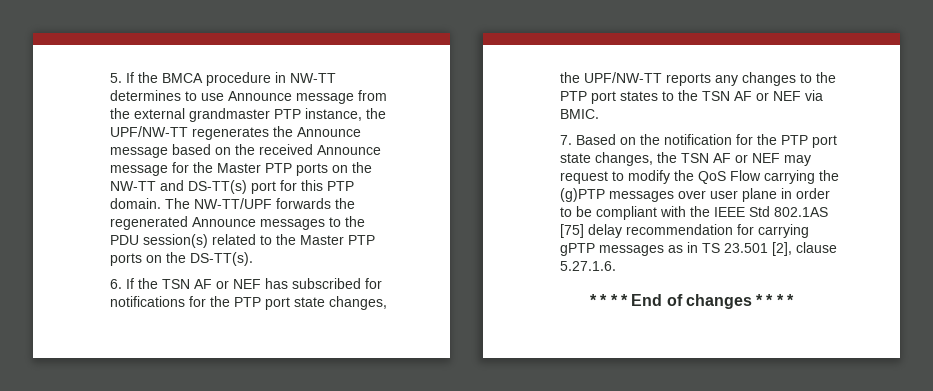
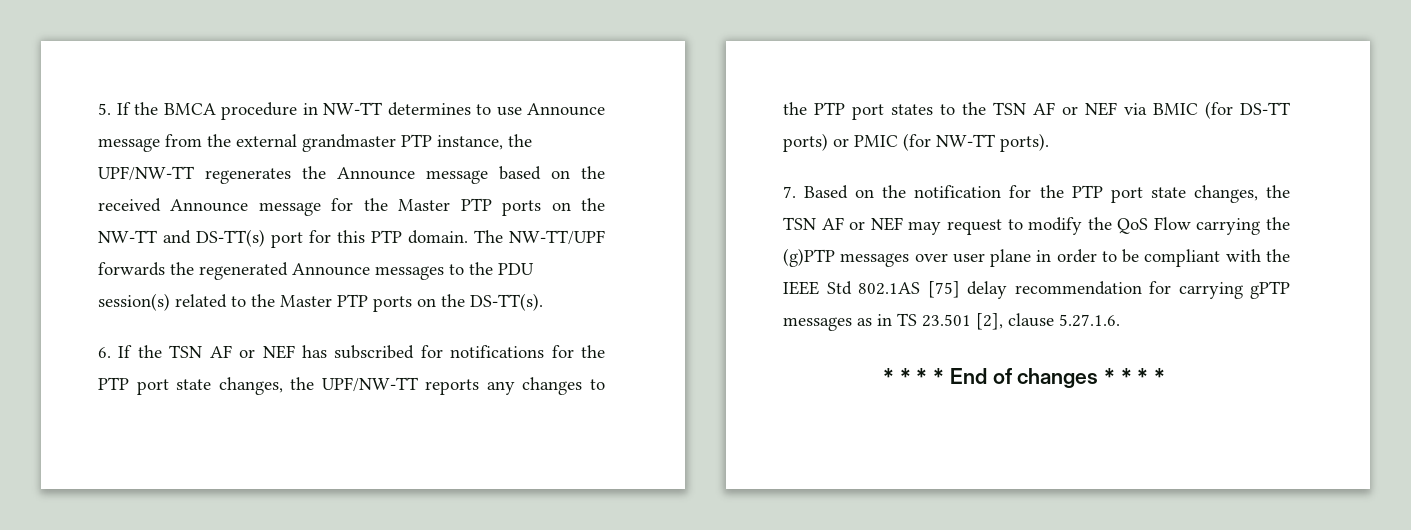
- 6. If the TSN AF or NEF has subscribed for notifications for the PTP port state changes, the UPF/NW-TT reports any changes to the PTP port states to the TSN AF or NEF via BMIC.
+ 6. If the TSN AF or NEF has subscribed for notifications for the PTP port state changes, the UPF/NW-TT reports any changes to the PTP port states to the TSN AF or NEF via BMIC (for DS-TT ports) or PMIC (for NW-TT ports).

